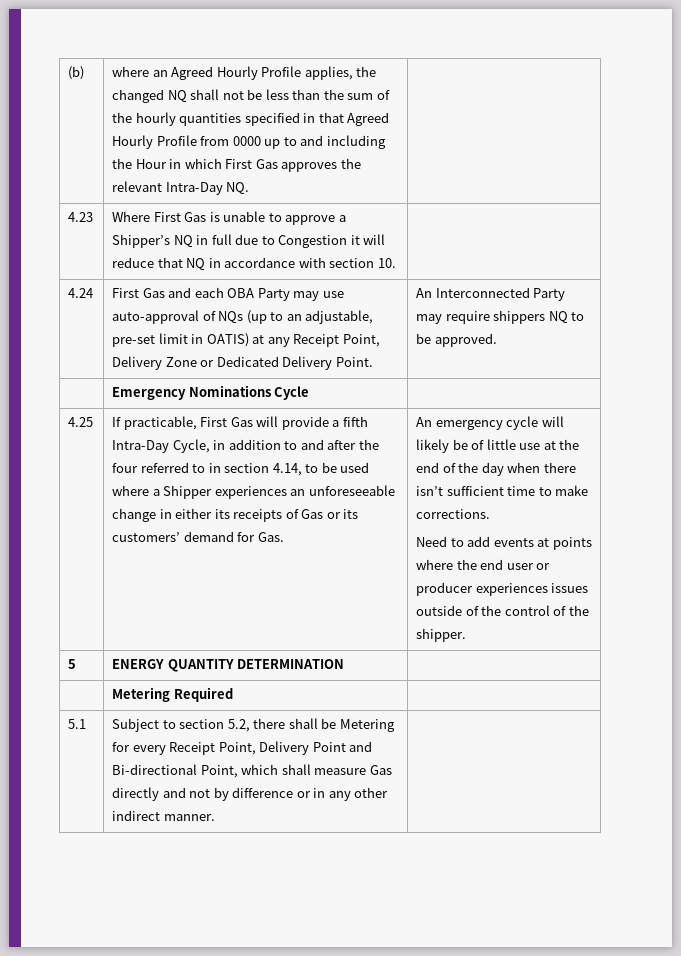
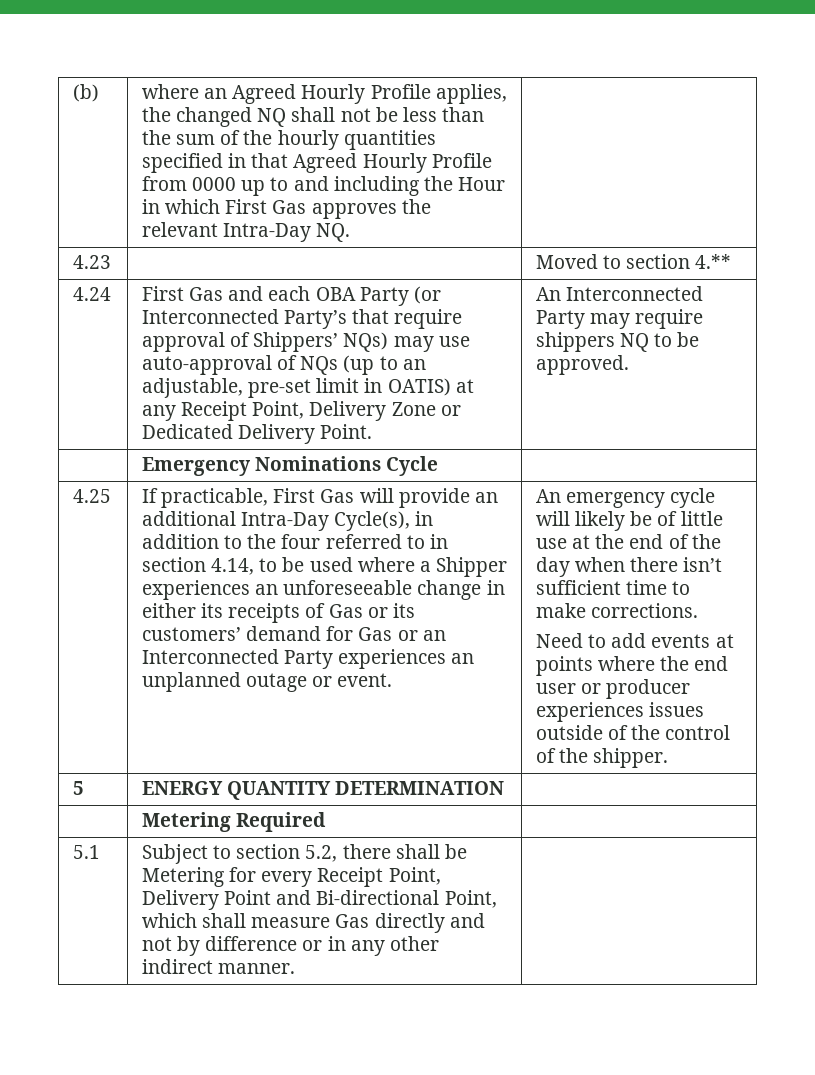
- 4.23 | Where First Gas is unable to approve a Shipper’s NQ in full due to Congestion it will reduce that NQ in accordance with section 10. |
+ 4.23 | | Moved to section 4.**
- First Gas and each OBA Party may use auto-approval of NQs (up to an adjustable, pre-set limit in OATIS) at any Receipt Point, Delivery Zone or Dedicated Delivery Point.
+ First Gas and each OBA Party (or Interconnected Party’s that require approval of Shippers’ NQs) may use auto-approval of NQs (up to an adjustable, pre-set limit in OATIS) at any Receipt Point, Delivery Zone or Dedicated Delivery Point.
- If practicable, First Gas will provide a fifth Intra-Day Cycle, in addition to and after the four referred to in section 4.14, to be used where a Shipper experiences an unforeseeable change in either its receipts of Gas or its customers’ demand for Gas.
+ If practicable, First Gas will provide an additional Intra-Day Cycle(s), in addition to the four referred to in section 4.14, to be used where a Shipper experiences an unforeseeable change in either its receipts of Gas or its customers’ demand for Gas or an Interconnected Party experiences an unplanned outage or event.

